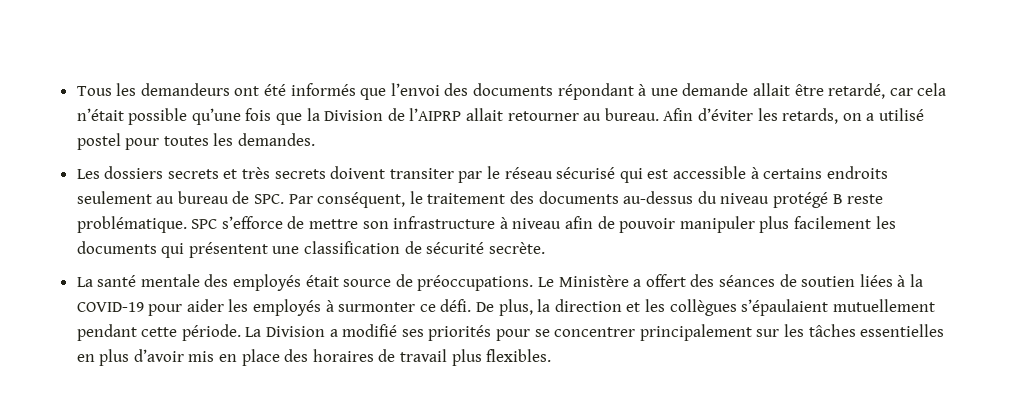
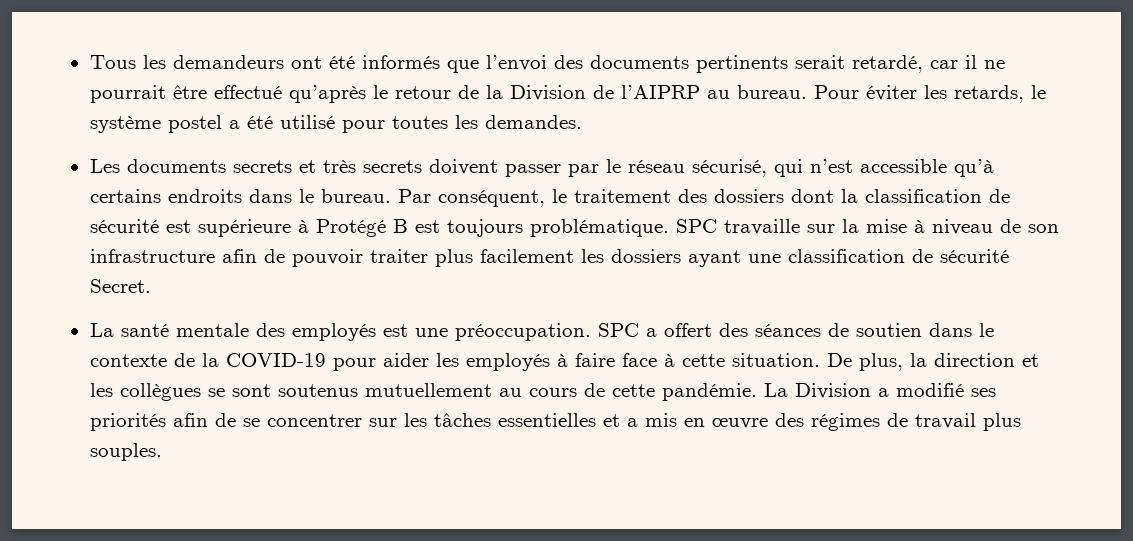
- Tous les demandeurs ont été informés que l’envoi des documents répondant à une demande allait être retardé, car cela n’était possible qu’une fois que la Division de l’AIPRP allait retourner au bureau. Afin d’éviter les retards, on a utilisé postel pour toutes les demandes.
+ Tous les demandeurs ont été informés que l’envoi des documents pertinents serait retardé, car il ne pourrait être effectué qu’après le retour de la Division de l’AIPRP au bureau. Pour éviter les retards, le système postel a été utilisé pour toutes les demandes.
- Les dossiers secrets et très secrets doivent transiter par le réseau sécurisé qui est accessible à certains endroits seulement au bureau de SPC. Par conséquent, le traitement des documents au-dessus du niveau protégé B reste problématique. SPC s’efforce de mettre son infrastructure à niveau afin de pouvoir manipuler plus facilement les documents qui présentent une classification de sécurité secrète.
+ Les documents secrets et très secrets doivent passer par le réseau sécurisé, qui n’est accessible qu’à certains endroits dans le bureau. Par conséquent, le traitement des dossiers dont la classification de sécurité est supérieure à Protégé B est toujours problématique. SPC travaille sur la mise à niveau de son infrastructure afin de pouvoir traiter plus facilement les dossiers ayant une classification de sécurité Secret.
- La santé mentale des employés était source de préoccupations. Le Ministère a offert des séances de soutien liées à la COVID-19 pour aider les employés à surmonter ce défi.
+ La santé mentale des employés est une préoccupation. SPC a offert des séances de soutien dans le contexte de la COVID-19 pour aider les employés à faire face à cette situation.
- De plus, la direction et les collègues s’épaulaient mutuellement pendant cette période.
+ De plus, la direction et les collègues se sont soutenus mutuellement au cours de cette pandémie.
- La Division a modifié ses priorités pour se concentrer principalement sur les tâches essentielles en plus d’avoir mis en place des horaires de travail plus flexibles.
+ La Division a modifié ses priorités afin de se concentrer sur les tâches essentielles et a mis en œuvre des régimes de travail plus souples.

